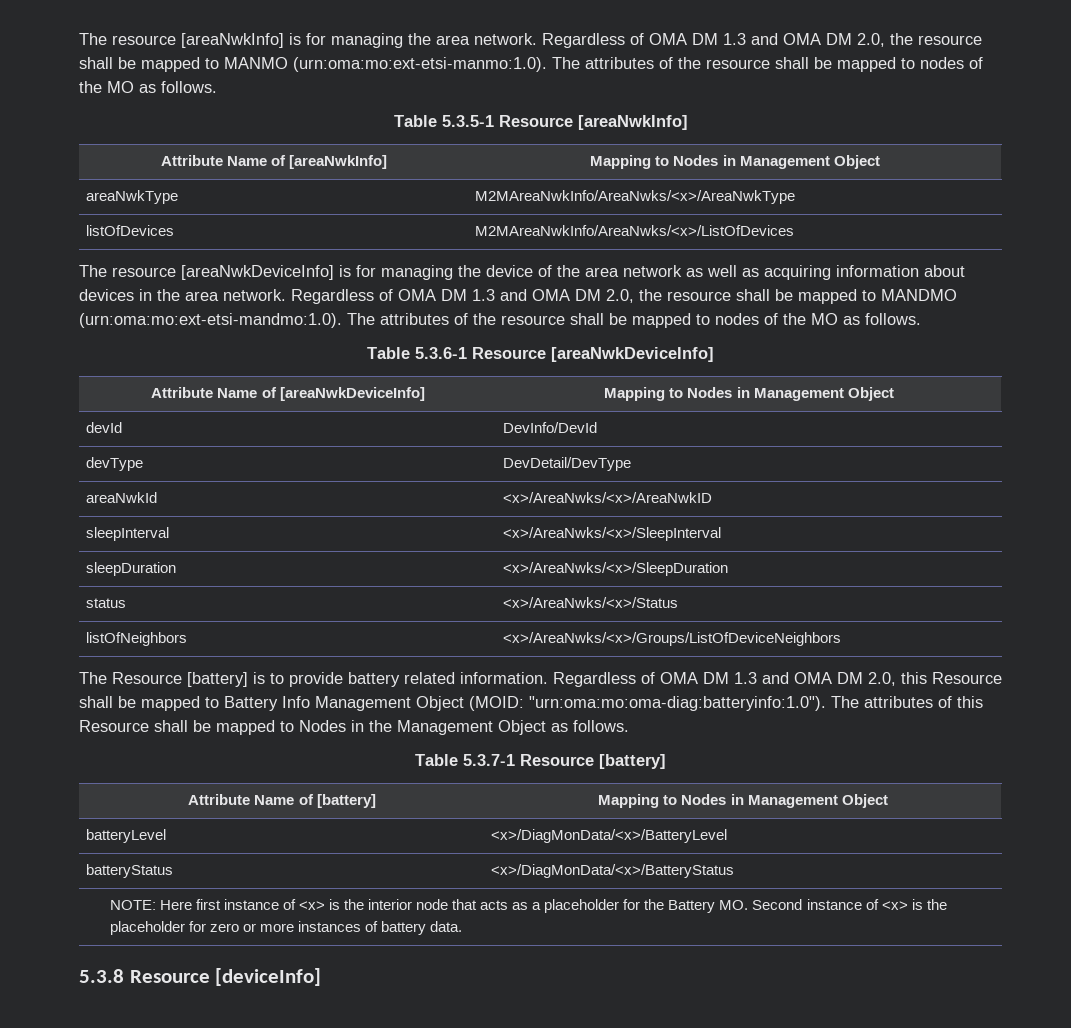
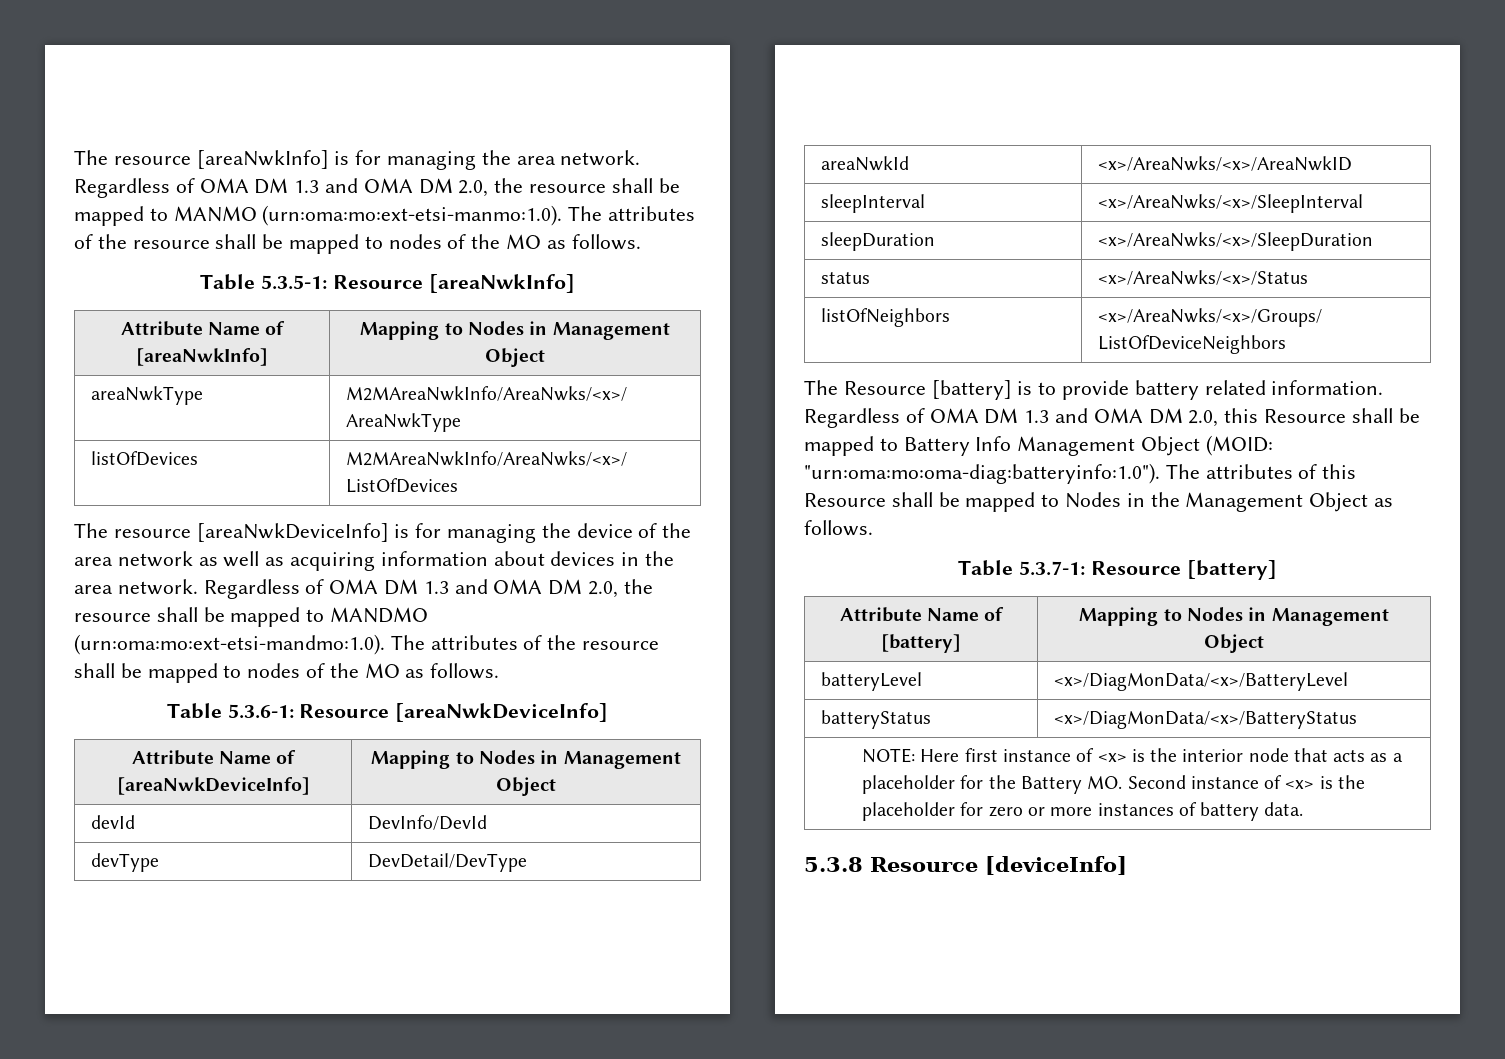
- Table 5.3.5-1 Resource [areaNwkInfo]
+ Table 5.3.5-1: Resource [areaNwkInfo]
- Table 5.3.6-1 Resource [areaNwkDeviceInfo]
+ Table 5.3.6-1: Resource [areaNwkDeviceInfo]
- Table 5.3.7-1 Resource [battery]
+ Table 5.3.7-1: Resource [battery]

